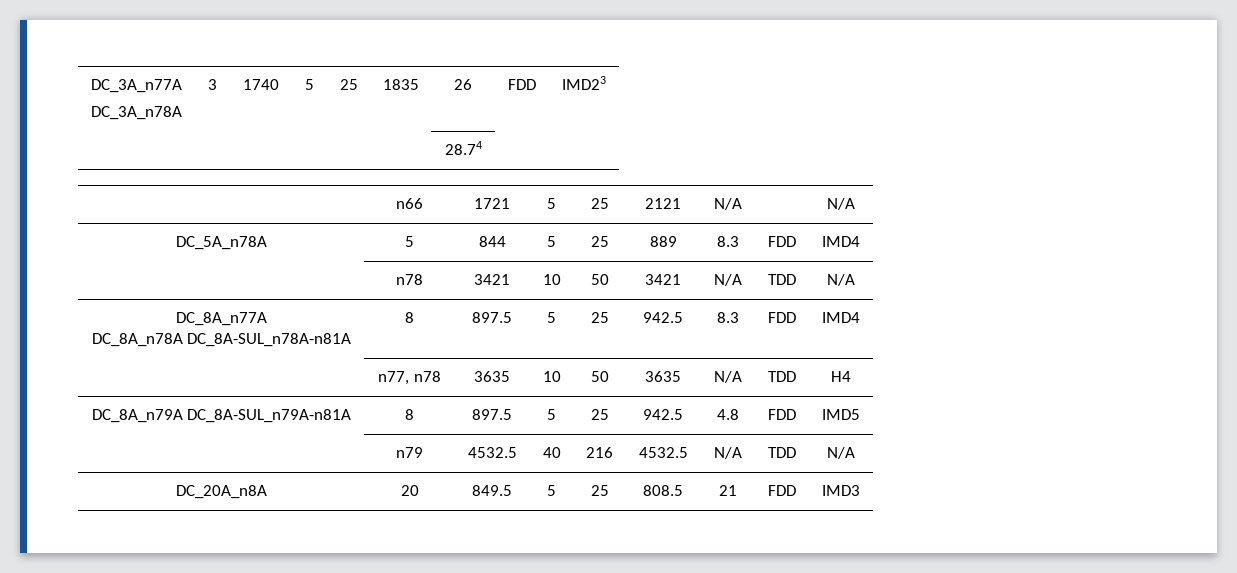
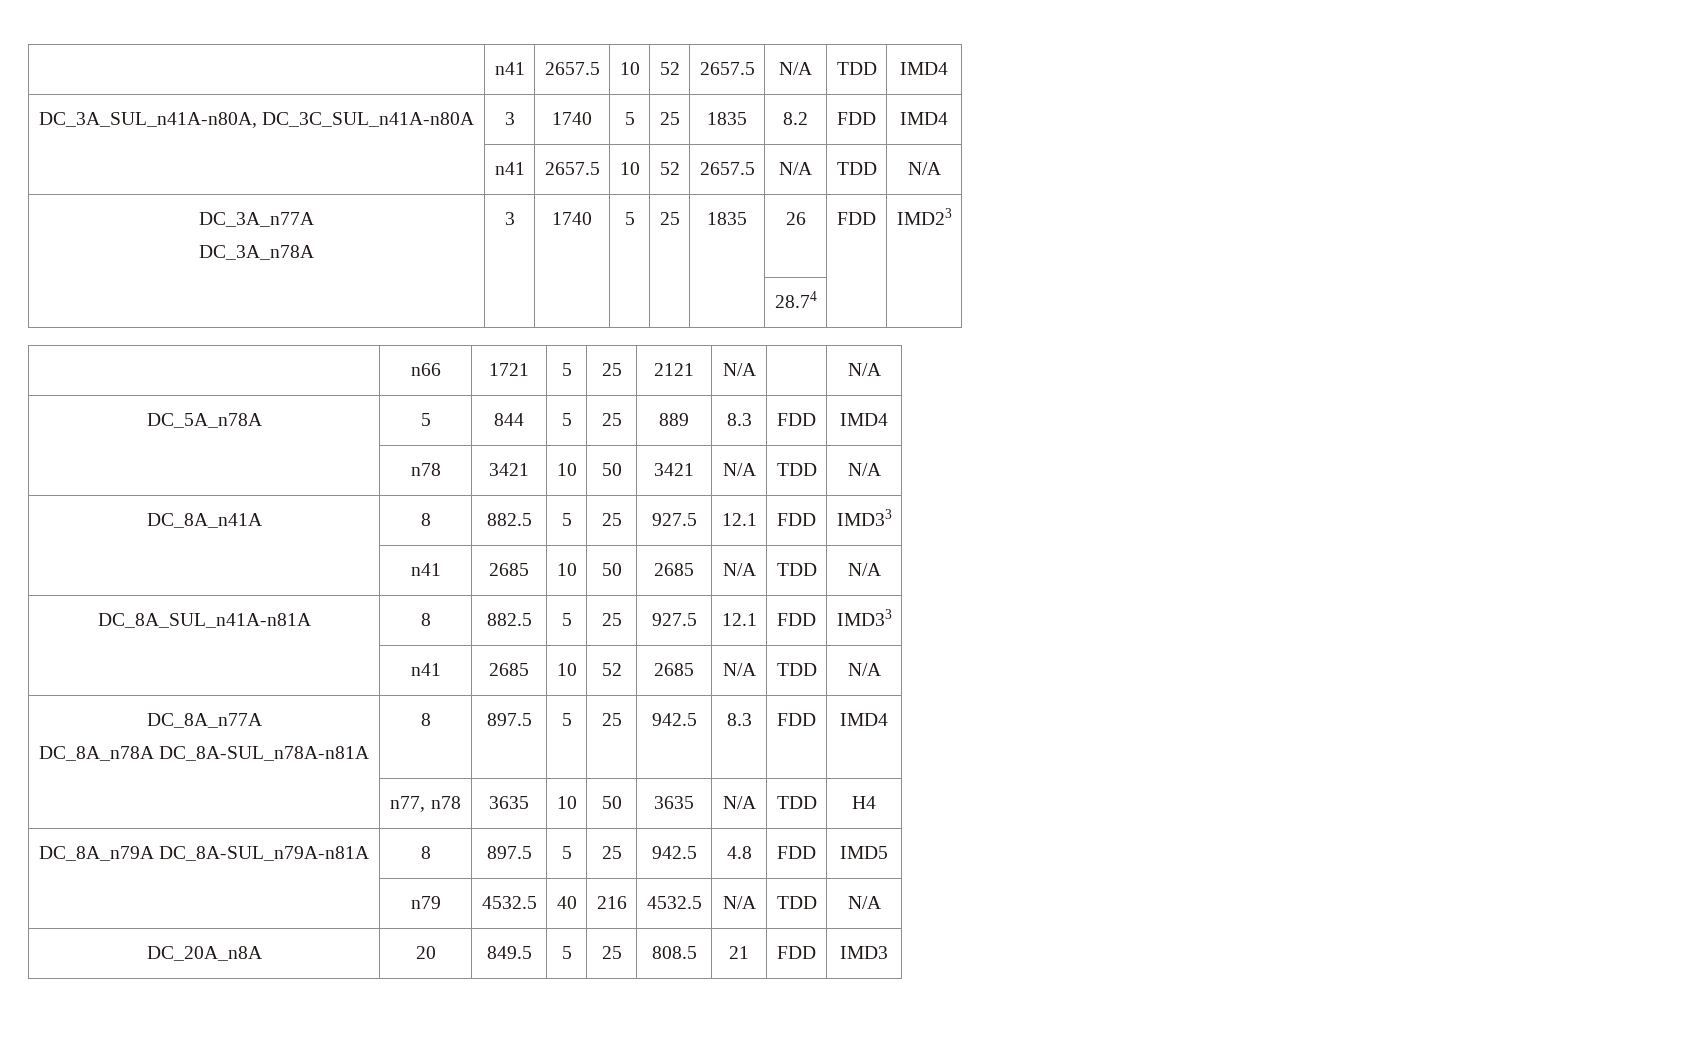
+ | n41 | 2657.5 | 10 | 52 | 2657.5 | N/A | TDD | IMD4
+ DC_3A_SUL_n41A-n80A, DC_3C_SUL_n41A-n80A | 3 | 1740 | 5 | 25 | 1835 | 8.2 | FDD | IMD4
+ | n41 | 2657.5 | 10 | 52 | 2657.5 | N/A | TDD | N/A
+ DC_8A_n41A | 8 | 882.5 | 5 | 25 | 927.5 | 12.1 | FDD | IMD33
+ | n41 | 2685 | 10 | 50 | 2685 | N/A | TDD | N/A
+ DC_8A_SUL_n41A-n81A | 8 | 882.5 | 5 | 25 | 927.5 | 12.1 | FDD | IMD33
+ | n41 | 2685 | 10 | 52 | 2685 | N/A | TDD | N/A

